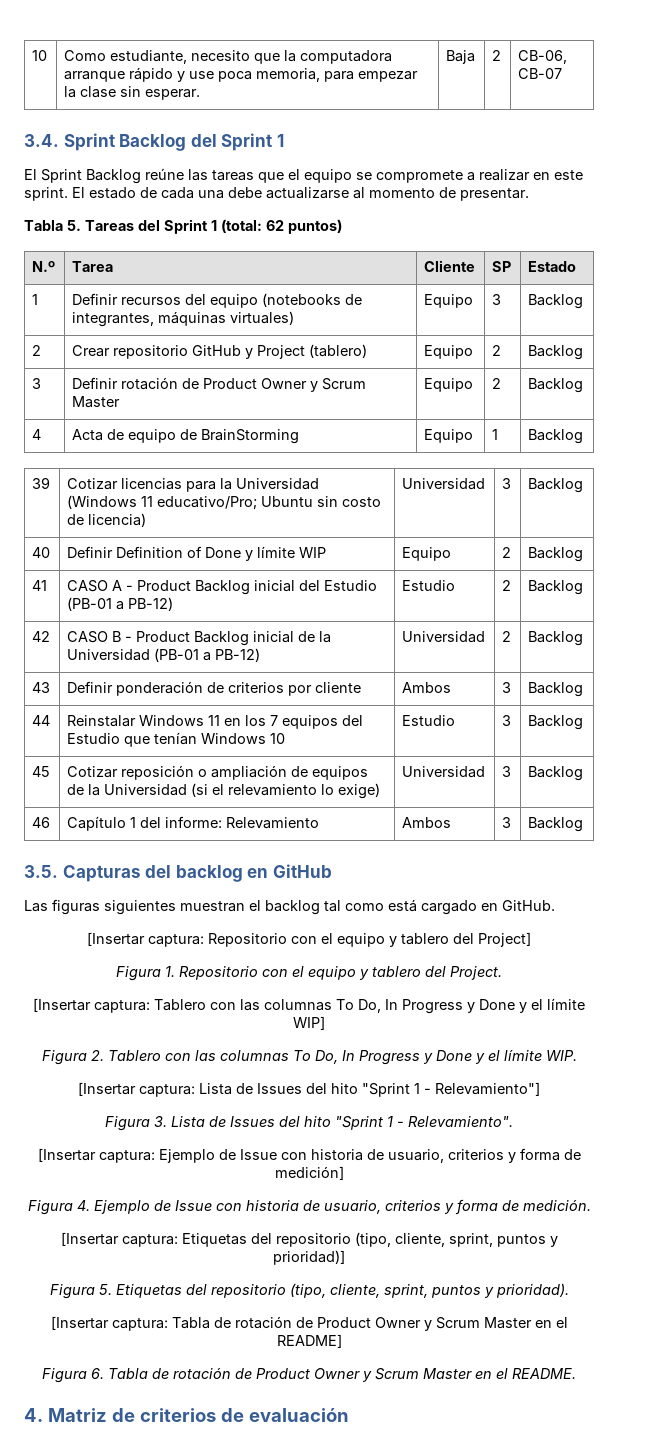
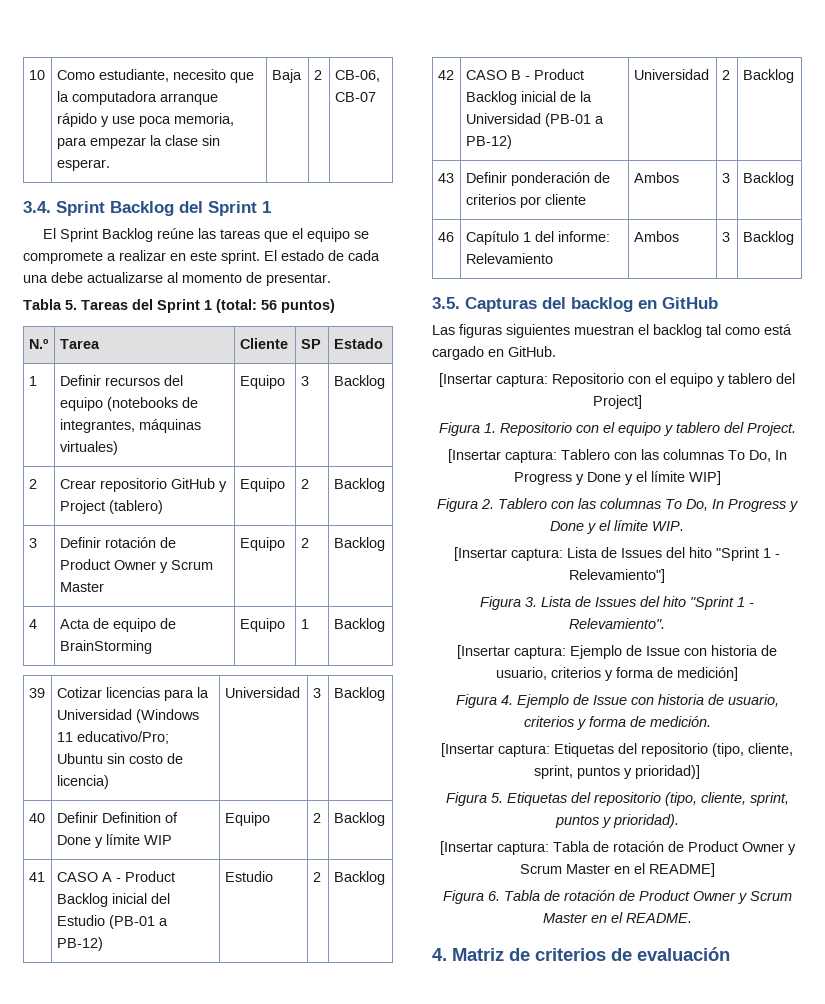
- Tabla 5. Tareas del Sprint 1 (total: 62 puntos)
+ Tabla 5. Tareas del Sprint 1 (total: 56 puntos)
- 44 | Reinstalar Windows 11 en los 7 equipos del Estudio que tenían Windows 10 | Estudio | 3 | Backlog
- 45 | Cotizar reposición o ampliación de equipos de la Universidad (si el relevamiento lo exige) | Universidad | 3 | Backlog

